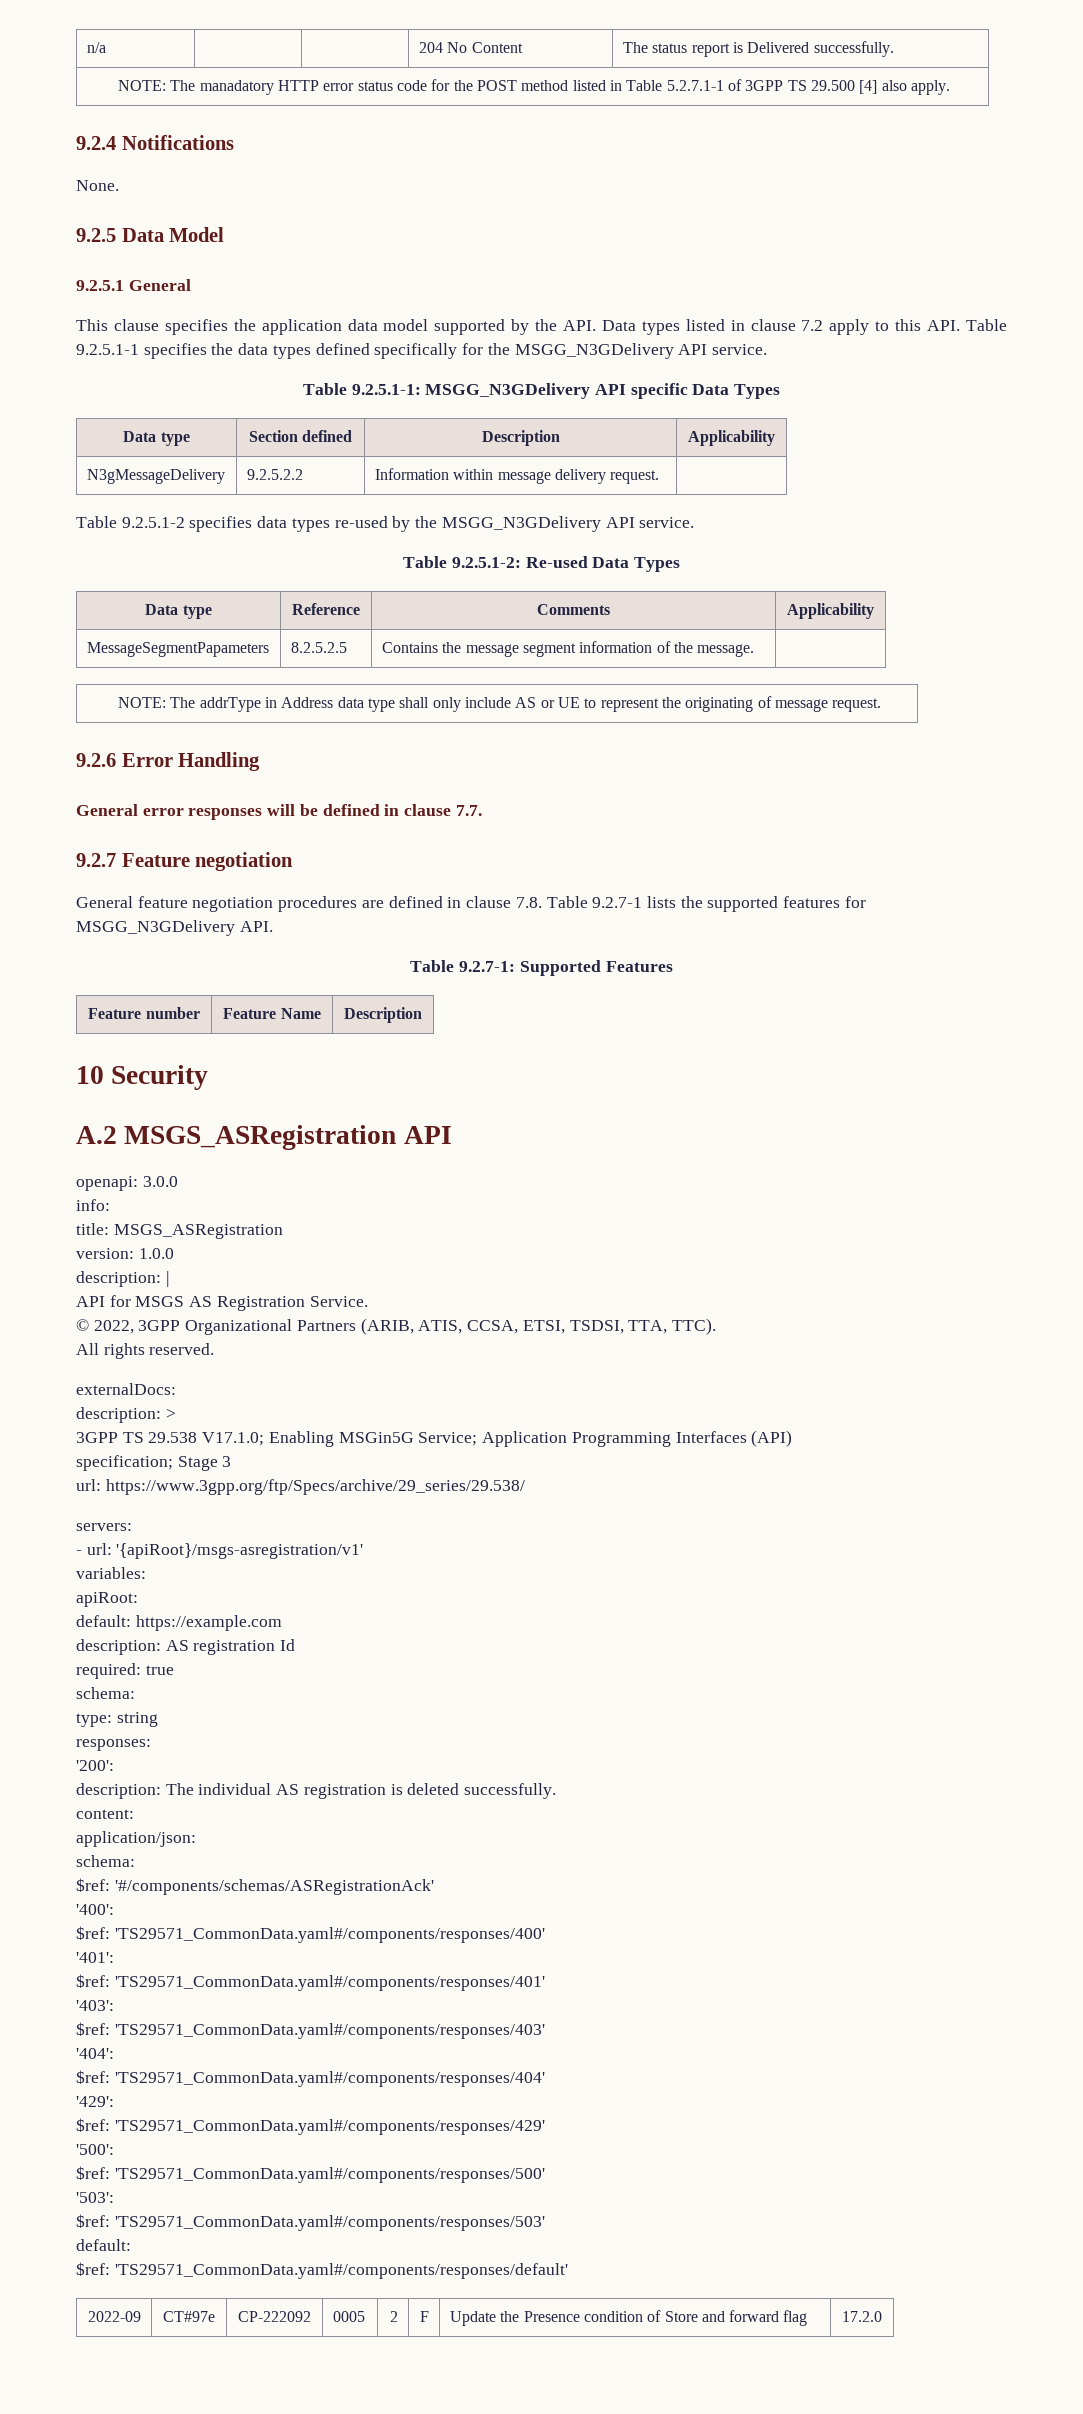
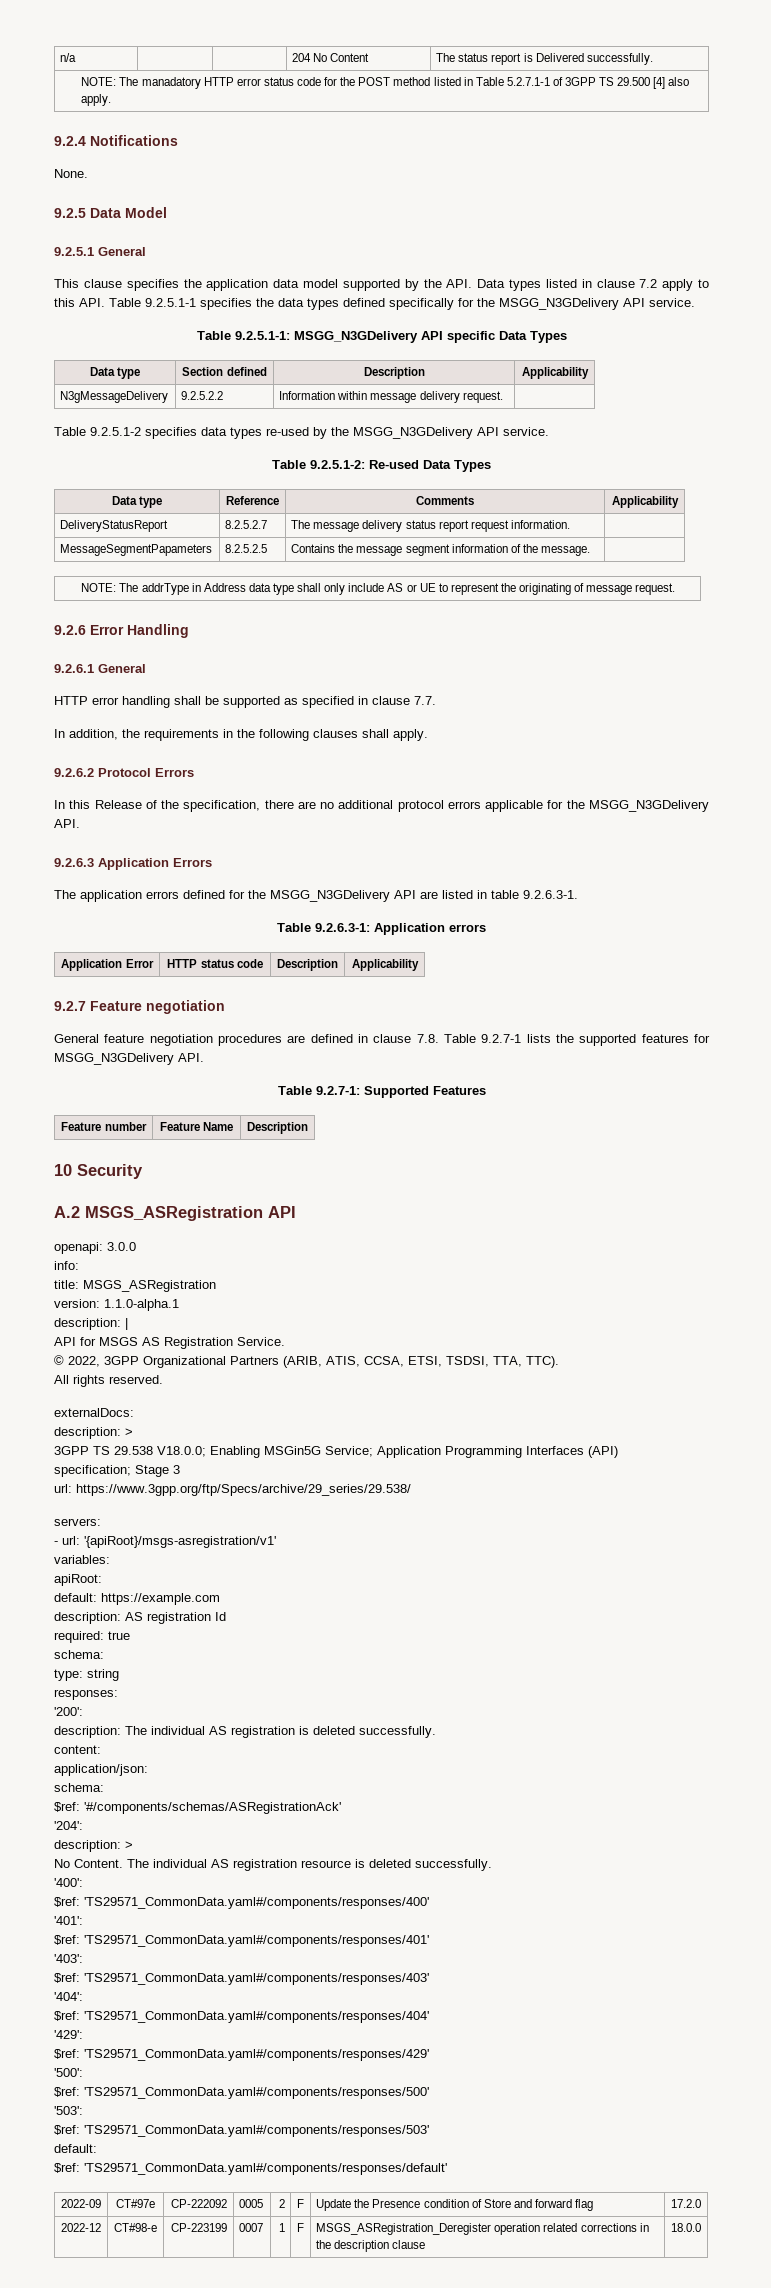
+ DeliveryStatusReport | 8.2.5.2.7 | The message delivery status report request information. |
- General error responses will be defined in clause 7.7.
+ 9.2.6.1 General
+ HTTP error handling shall be supported as specified in clause 7.7.
+ In addition, the requirements in the following clauses shall apply.
+ 9.2.6.2 Protocol Errors
+ In this Release of the specification, there are no additional protocol errors applicable for the MSGG_N3GDelivery API.
+ 9.2.6.3 Application Errors
+ The application errors defined for the MSGG_N3GDelivery API are listed in table 9.2.6.3-1.
+ Table 9.2.6.3-1: Application errors
+ Application Error | HTTP status code | Description | Applicability
- version: 1.0.0
+ version: 1.1.0-alpha.1
- 3GPP TS 29.538 V17.1.0; Enabling MSGin5G Service; Application Programming Interfaces (API)
+ 3GPP TS 29.538 V18.0.0; Enabling MSGin5G Service; Application Programming Interfaces (API)
+ '204':
+ description: >
+ No Content. The individual AS registration resource is deleted successfully.
+ 2022-12 | CT#98-e | CP-223199 | 0007 | 1 | F | MSGS_ASRegistration_Deregister operation related corrections in the description clause | 18.0.0

